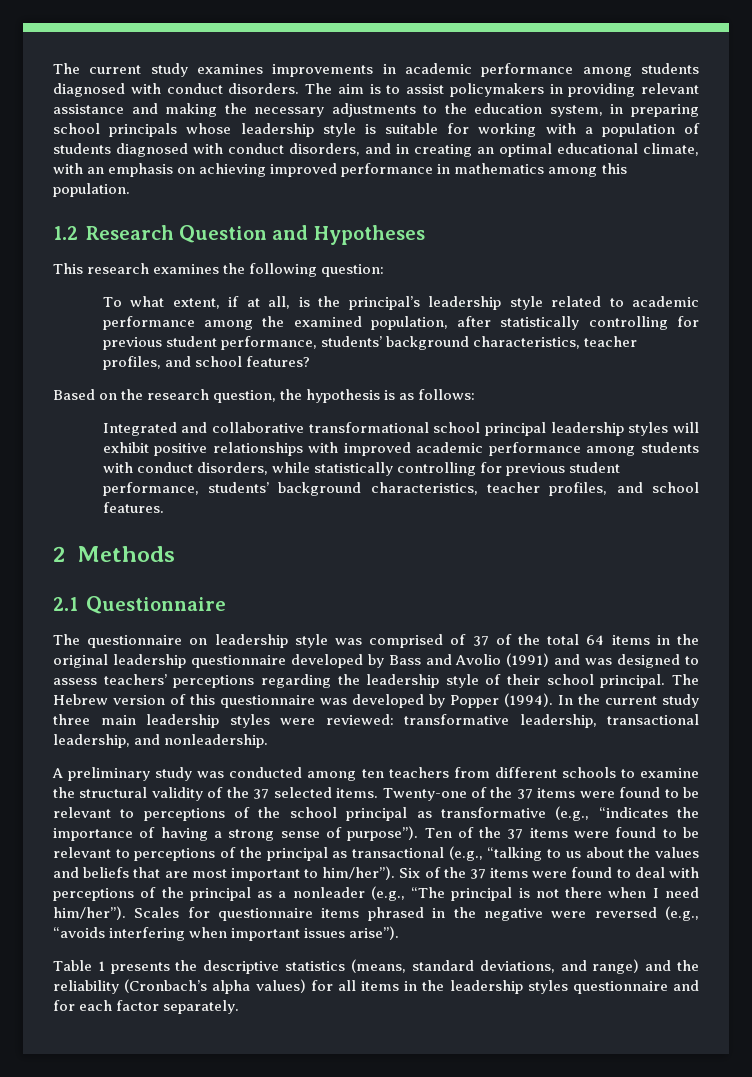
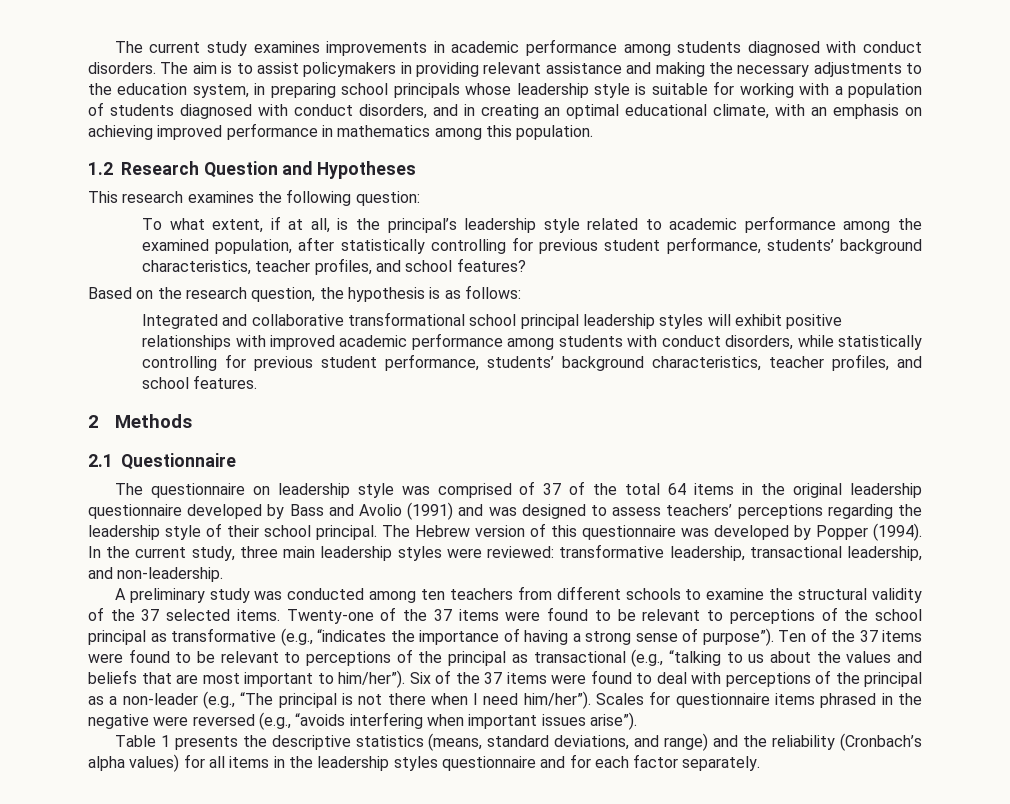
- In the current study three main leadership styles were reviewed: transformative leadership, transactional leadership, and nonleadership.
+ In the current study, three main leadership styles were reviewed: transformative leadership, transactional leadership, and non-leadership.
- Six of the 37 items were found to deal with perceptions of the principal as a nonleader (e.g., “The principal is not there when I need him/her”).
+ Six of the 37 items were found to deal with perceptions of the principal as a non-leader (e.g., “The principal is not there when I need him/her”).

